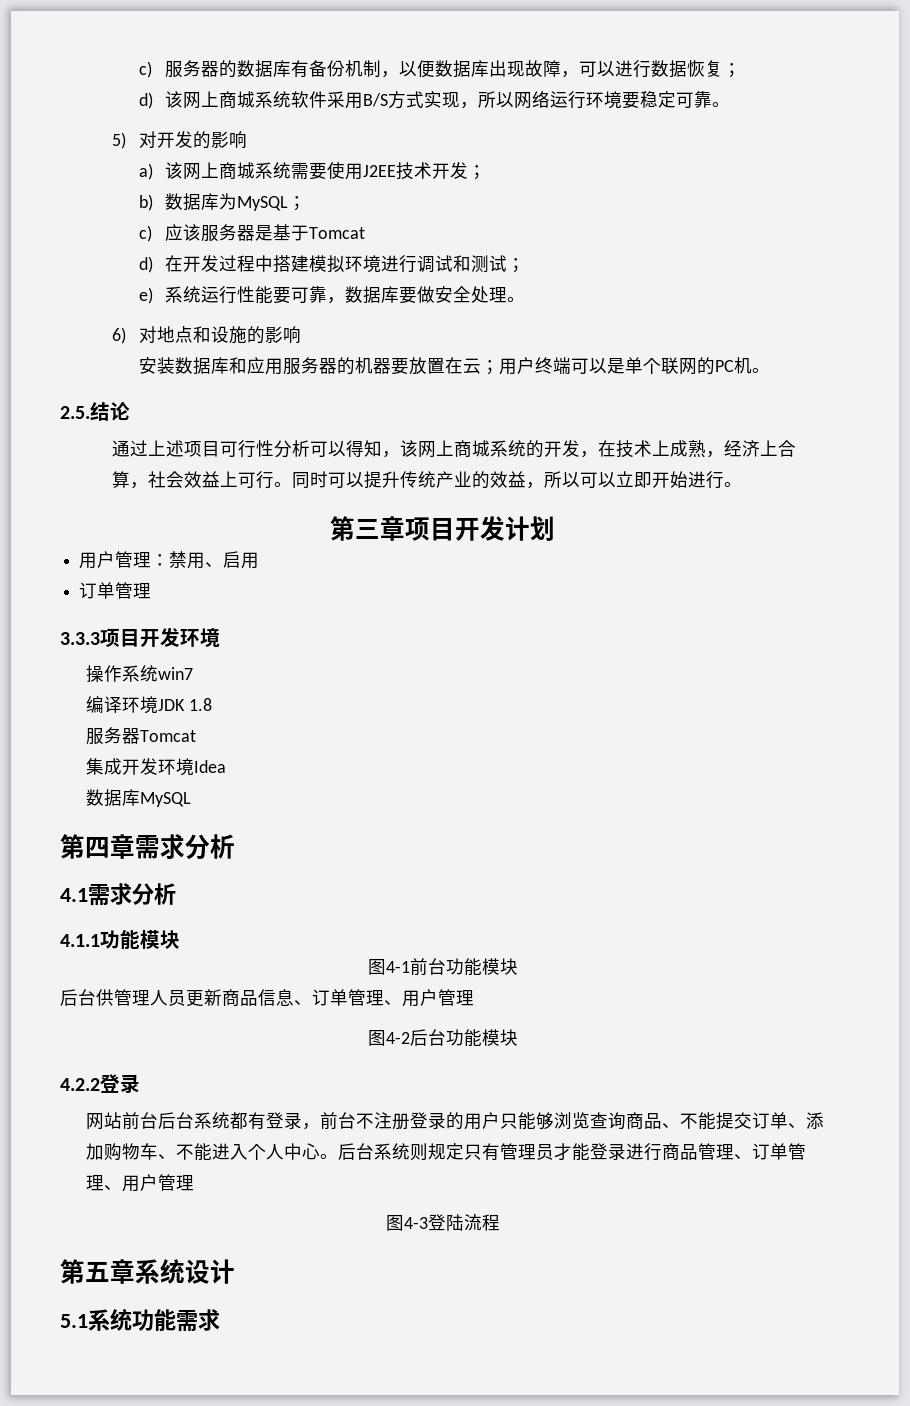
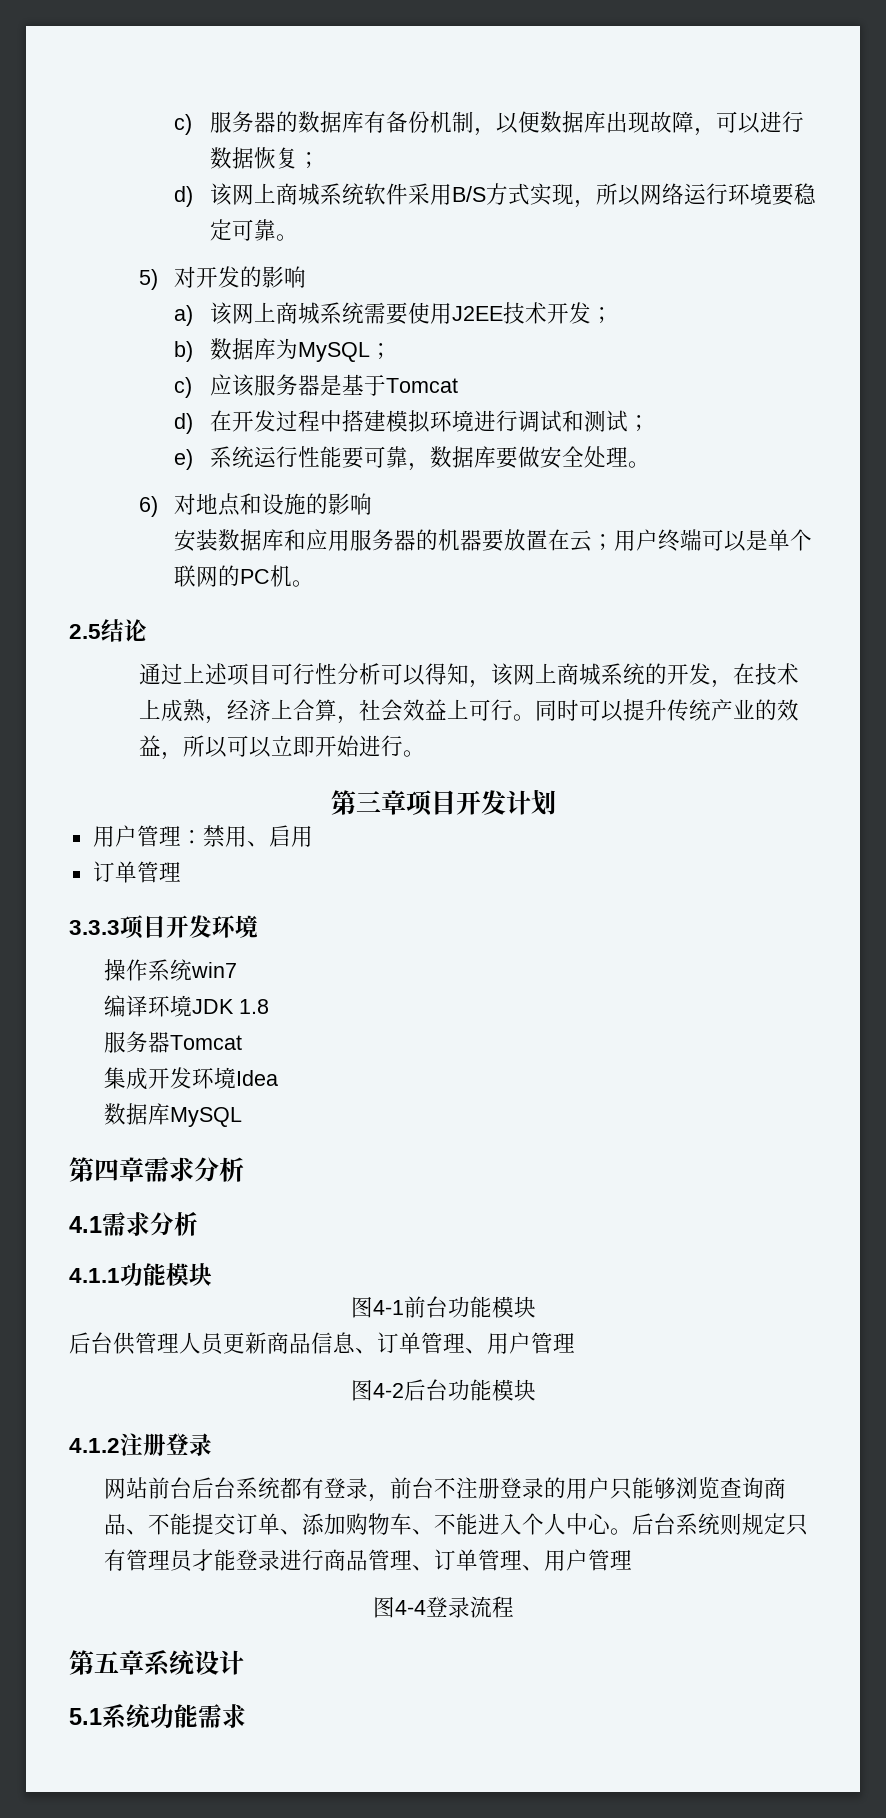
- 2.5.结论
+ 2.5结论
- 4.2.2登录
+ 4.1.2注册登录
- 图4-3登陆流程
+ 图4-4登录流程

